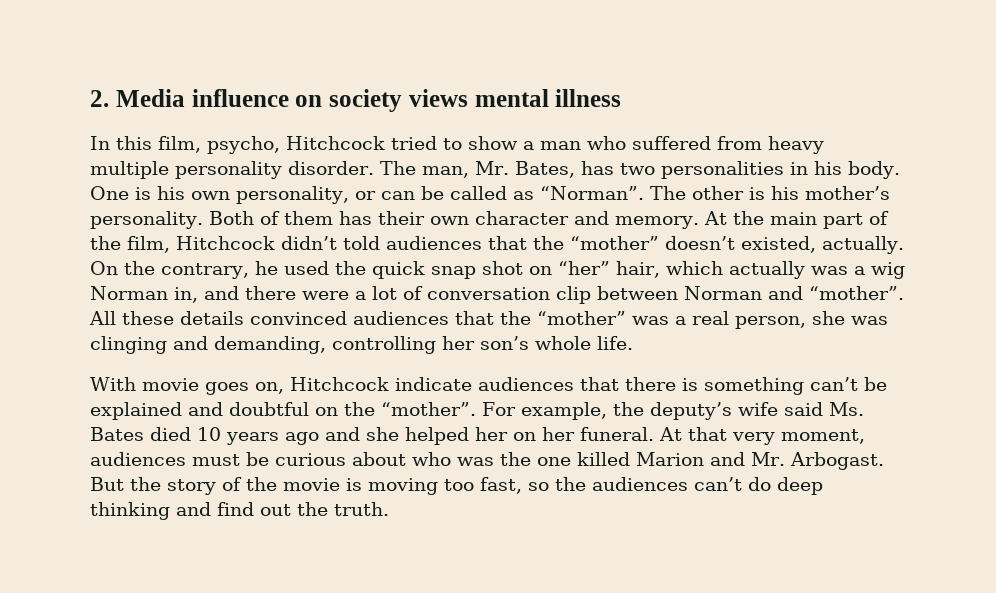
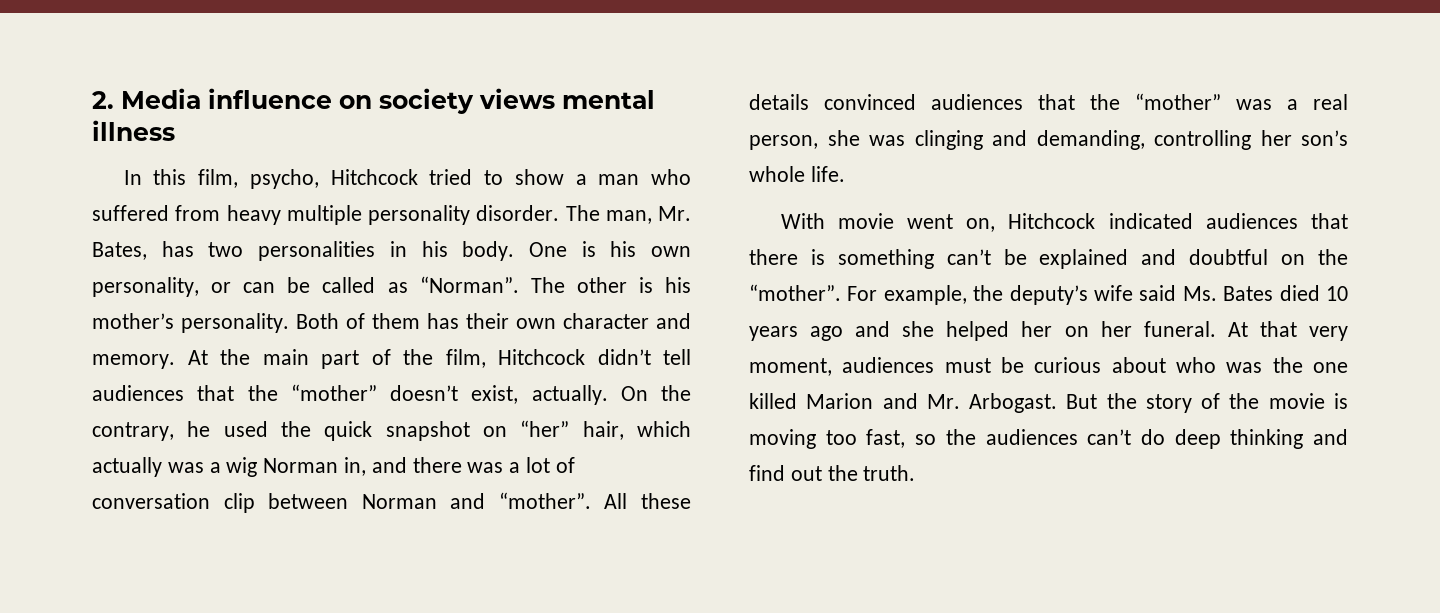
- At the main part of the film, Hitchcock didn’t told audiences that the “mother” doesn’t existed, actually.
+ At the main part of the film, Hitchcock didn’t tell audiences that the “mother” doesn’t exist, actually.
- On the contrary, he used the quick snap shot on “her” hair, which actually was a wig Norman in, and there were a lot of conversation clip between Norman and “mother”.
+ On the contrary, he used the quick snapshot on “her” hair, which actually was a wig Norman in, and there was a lot of conversation clip between Norman and “mother”.
- With movie goes on, Hitchcock indicate audiences that there is something can’t be explained and doubtful on the “mother”.
+ With movie went on, Hitchcock indicated audiences that there is something can’t be explained and doubtful on the “mother”.

